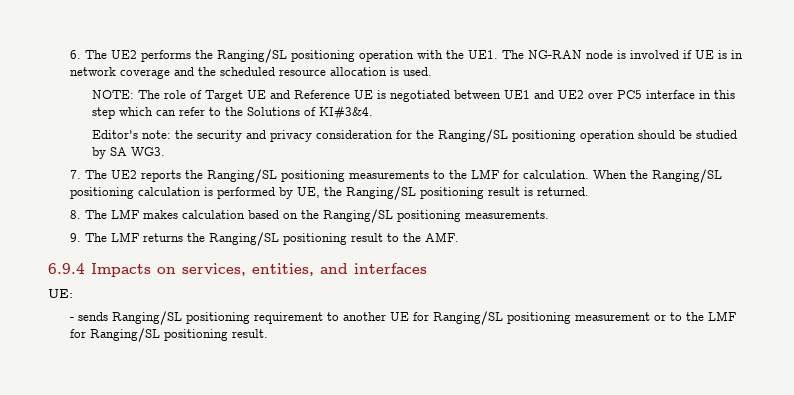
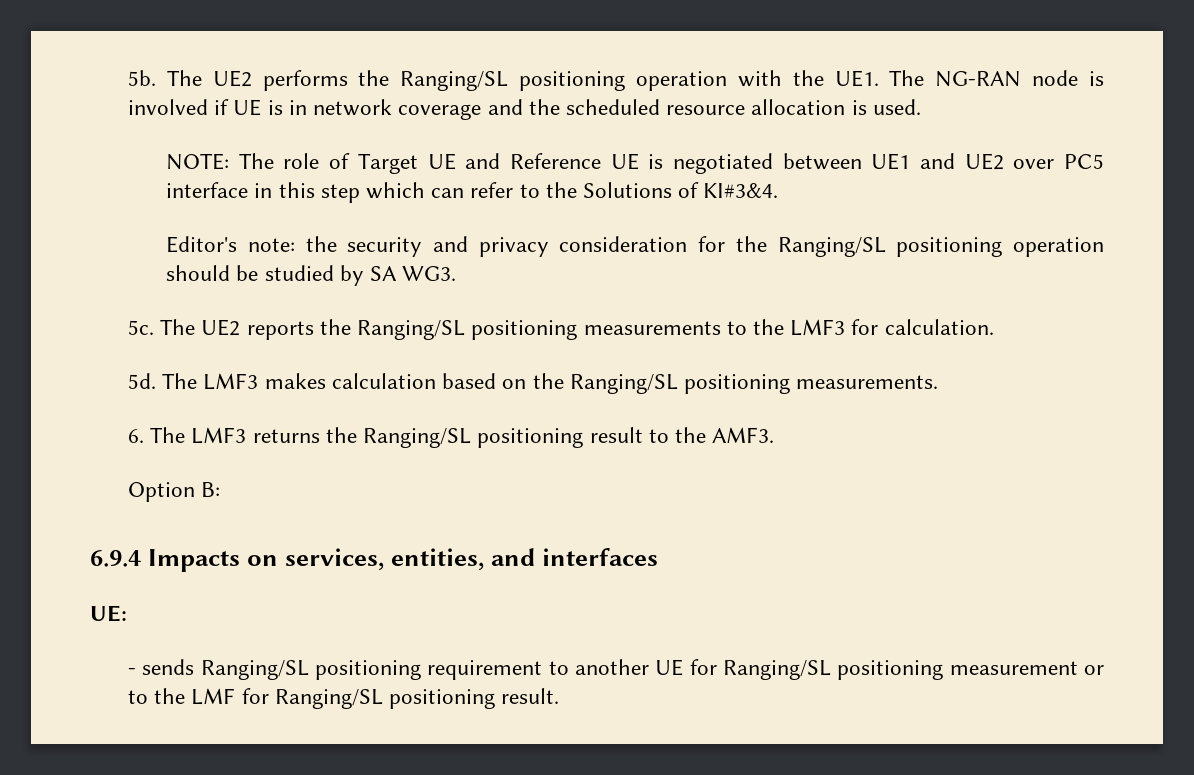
- 6. The UE2 performs the Ranging/SL positioning operation with the UE1. The NG-RAN node is involved if UE is in network coverage and the scheduled resource allocation is used.
+ 5b. The UE2 performs the Ranging/SL positioning operation with the UE1. The NG-RAN node is involved if UE is in network coverage and the scheduled resource allocation is used.
- 7. The UE2 reports the Ranging/SL positioning measurements to the LMF for calculation. When the Ranging/SL positioning calculation is performed by UE, the Ranging/SL positioning result is returned.
- 8. The LMF makes calculation based on the Ranging/SL positioning measurements.
+ 5c. The UE2 reports the Ranging/SL positioning measurements to the LMF3 for calculation.
+ 5d. The LMF3 makes calculation based on the Ranging/SL positioning measurements.
- 9. The LMF returns the Ranging/SL positioning result to the AMF.
+ 6. The LMF3 returns the Ranging/SL positioning result to the AMF3.
+ Option B:

